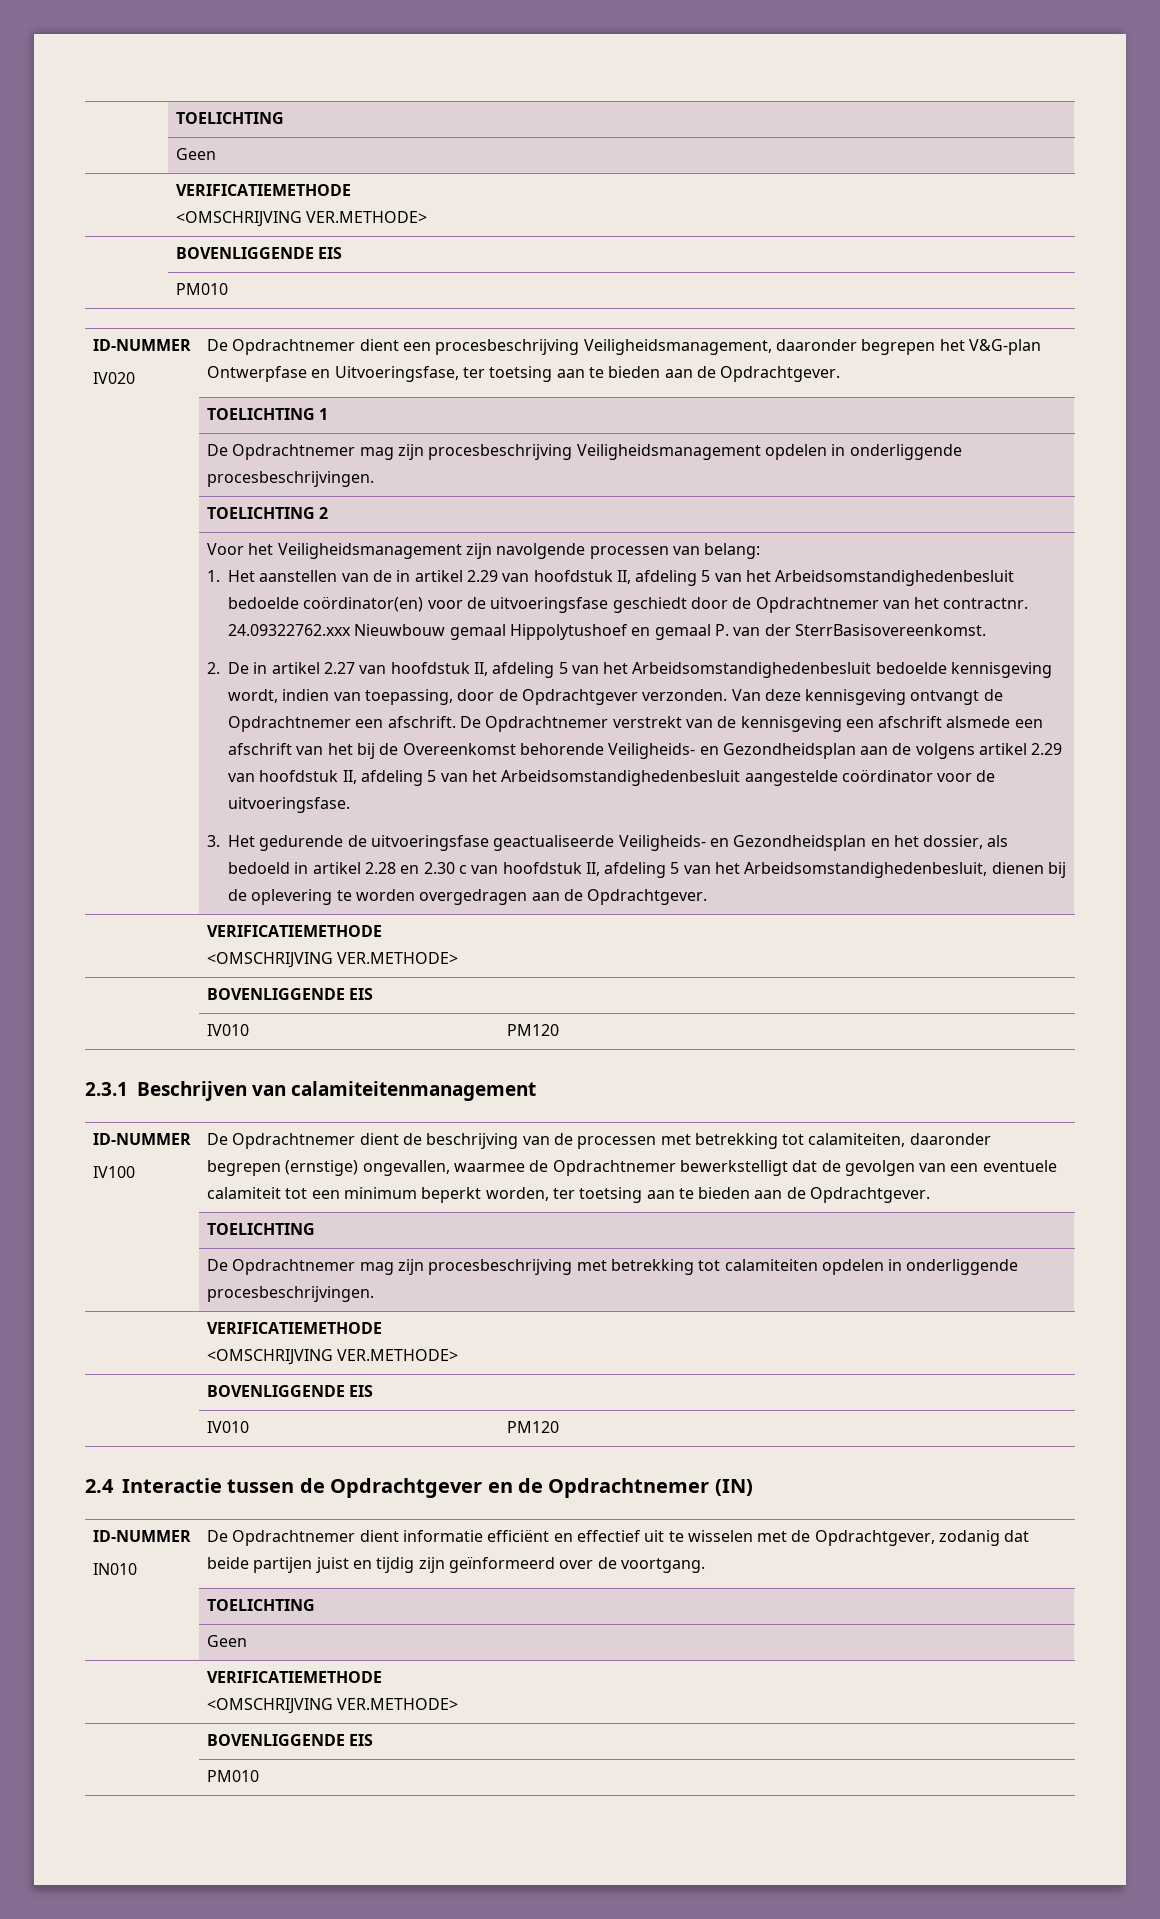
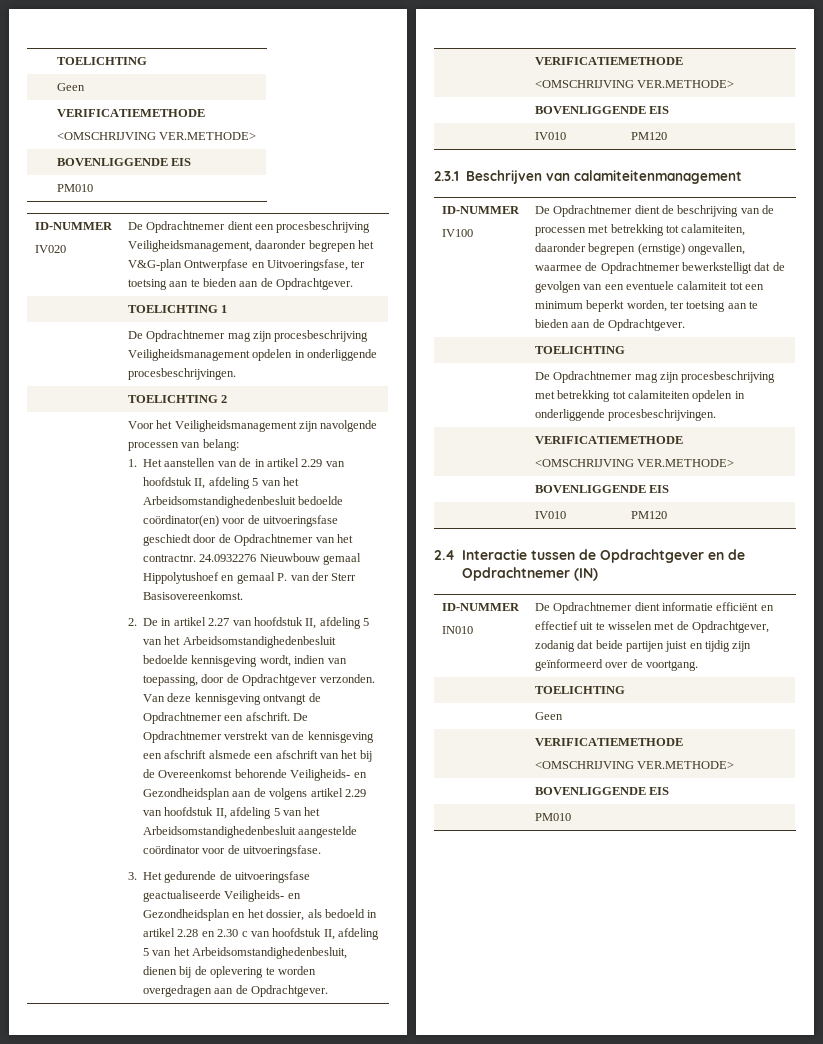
- 24.09322762.xxx Nieuwbouw gemaal Hippolytushoef en gemaal P. van der SterrBasisovereenkomst.
+ 24.0932276 Nieuwbouw gemaal Hippolytushoef en gemaal P. van der Sterr Basisovereenkomst.

